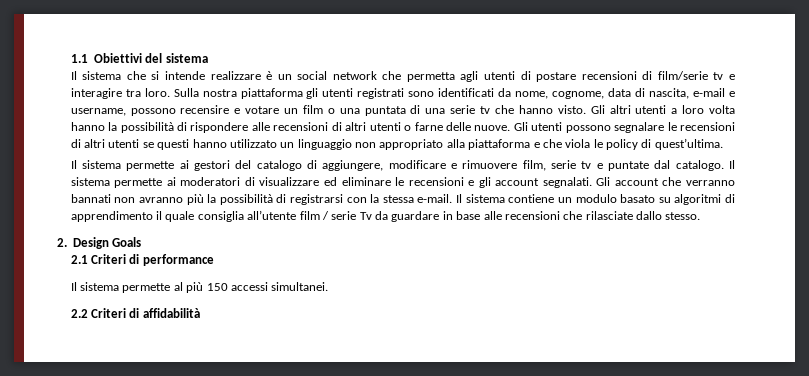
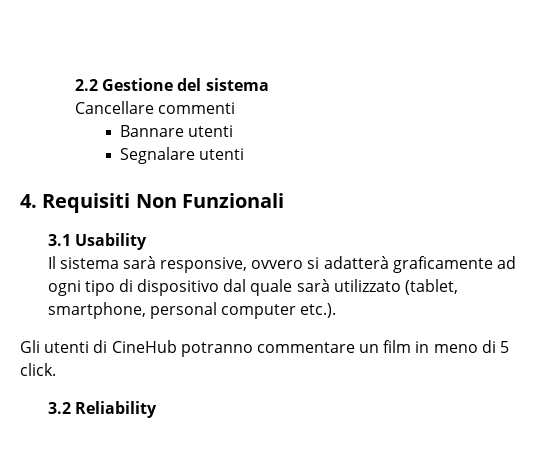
- 1.1 Obiettivi del sistema
+ 2.2 Gestione del sistema
- Il sistema che si intende realizzare è un social network che permetta agli utenti di postare recensioni di film/serie tv e interagire tra loro. Sulla nostra piattaforma gli utenti registrati sono identificati da nome, cognome, data di nascita, e-mail e username, possono recensire e votare un film o una puntata di una serie tv che hanno visto. Gli altri utenti a loro volta hanno la possibilità di rispondere alle recensioni di altri utenti o farne delle nuove. Gli utenti possono segnalare le recensioni di altri utenti se questi hanno utilizzato un linguaggio non appropriato alla piattaforma e che viola le policy di quest’ultima.
- Il sistema permette ai gestori del catalogo di aggiungere, modificare e rimuovere film, serie tv e puntate dal catalogo. Il sistema permette ai moderatori di visualizzare ed eliminare le recensioni e gli account segnalati. Gli account che verranno bannati non avranno più la possibilità di registrarsi con la stessa e-mail. Il sistema contiene un modulo basato su algoritmi di apprendimento il quale consiglia all’utente film / serie Tv da guardare in base alle recensioni che rilasciate dallo stesso.
- 2. Design Goals
- 2.1 Criteri di performance
- Il sistema permette al più 150 accessi simultanei.
- 2.2 Criteri di affidabilità
+ Cancellare commenti
+ Bannare utenti
+ Segnalare utenti
+ 4. Requisiti Non Funzionali
+ 3.1 Usability
+ Il sistema sarà responsive, ovvero si adatterà graficamente ad ogni tipo di dispositivo dal quale sarà utilizzato (tablet, smartphone, personal computer etc.).
+ Gli utenti di CineHub potranno commentare un film in meno di 5 click.
+ 3.2 Reliability

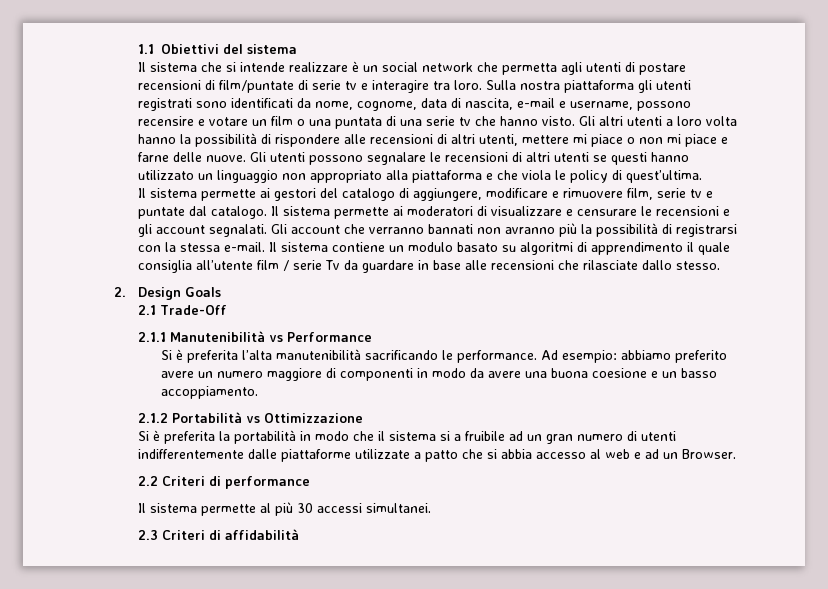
- 2.2 Gestione del sistema
+ 1.1 Obiettivi del sistema
- Cancellare commenti
- Bannare utenti
- Segnalare utenti
- 4. Requisiti Non Funzionali
- 3.1 Usability
- Il sistema sarà responsive, ovvero si adatterà graficamente ad ogni tipo di dispositivo dal quale sarà utilizzato (tablet, smartphone, personal computer etc.).
- Gli utenti di CineHub potranno commentare un film in meno di 5 click.
- 3.2 Reliability
+ Il sistema che si intende realizzare è un social network che permetta agli utenti di postare recensioni di film/puntate di serie tv e interagire tra loro. Sulla nostra piattaforma gli utenti registrati sono identificati da nome, cognome, data di nascita, e-mail e username, possono recensire e votare un film o una puntata di una serie tv che hanno visto. Gli altri utenti a loro volta hanno la possibilità di rispondere alle recensioni di altri utenti, mettere mi piace o non mi piace e farne delle nuove. Gli utenti possono segnalare le recensioni di altri utenti se questi hanno utilizzato un linguaggio non appropriato alla piattaforma e che viola le policy di quest’ultima.
+ Il sistema permette ai gestori del catalogo di aggiungere, modificare e rimuovere film, serie tv e puntate dal catalogo. Il sistema permette ai moderatori di visualizzare e censurare le recensioni e gli account segnalati. Gli account che verranno bannati non avranno più la possibilità di registrarsi con la stessa e-mail. Il sistema contiene un modulo basato su algoritmi di apprendimento il quale consiglia all’utente film / serie Tv da guardare in base alle recensioni che rilasciate dallo stesso.
+ 2. Design Goals
+ 2.1 Trade-Off
+ 2.1.1 Manutenibilità vs Performance
+ Si è preferita l’alta manutenibilità sacrificando le performance. Ad esempio: abbiamo preferito avere un numero maggiore di componenti in modo da avere una buona coesione e un basso accoppiamento.
+ 2.1.2 Portabilità vs Ottimizzazione
+ Si è preferita la portabilità in modo che il sistema si a fruibile ad un gran numero di utenti indifferentemente dalle piattaforme utilizzate a patto che si abbia accesso al web e ad un Browser.
+ 2.2 Criteri di performance
+ Il sistema permette al più 30 accessi simultanei.
+ 2.3 Criteri di affidabilità

